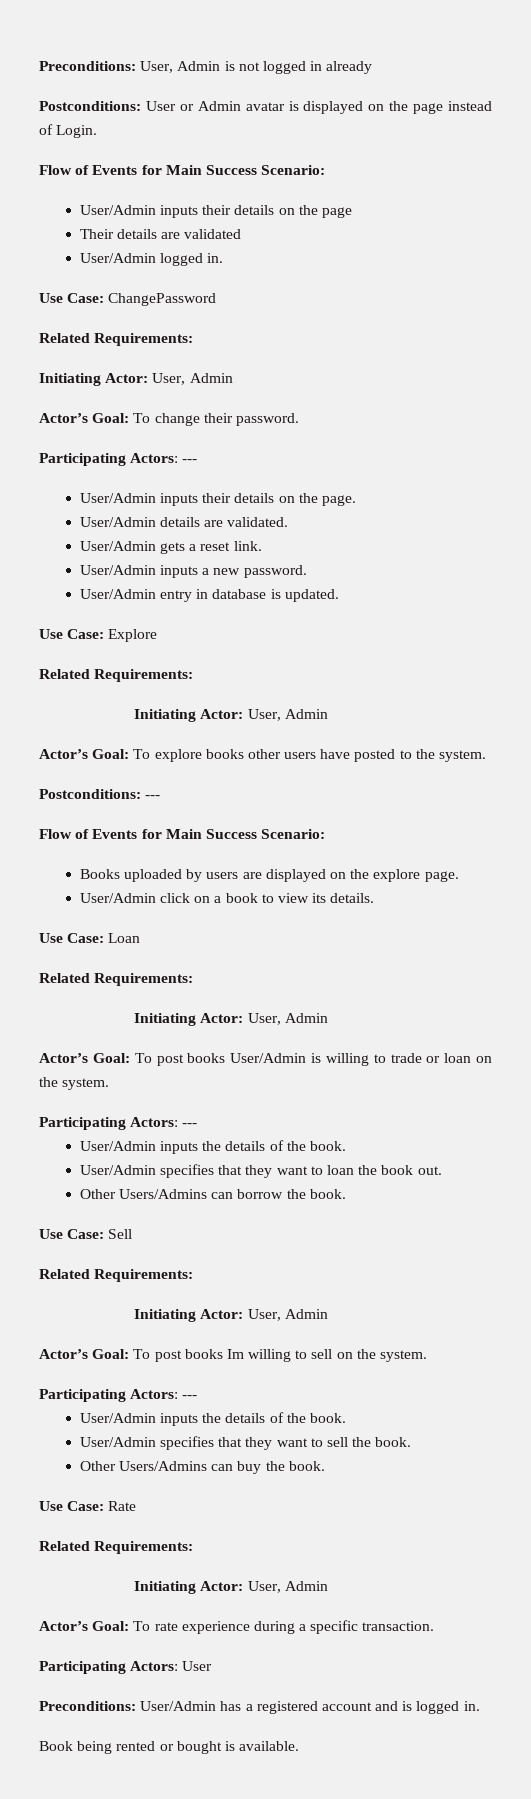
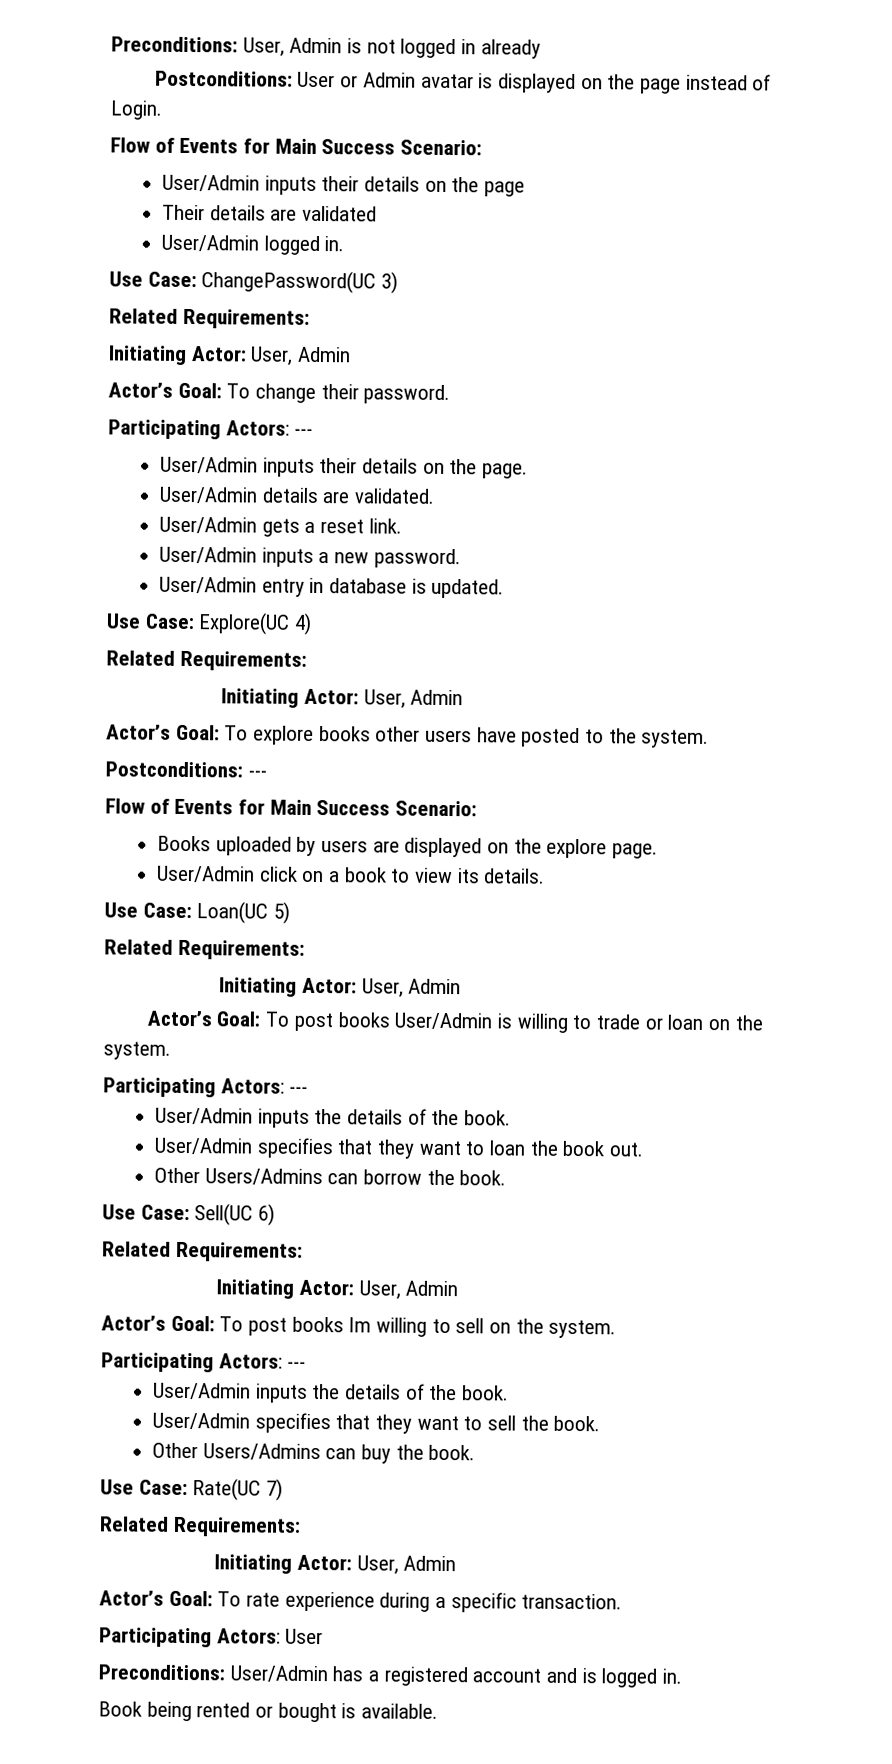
- Use Case: ChangePassword
+ Use Case: ChangePassword(UC 3)
- Use Case: Explore
+ Use Case: Explore(UC 4)
- Use Case: Loan
+ Use Case: Loan(UC 5)
- Use Case: Sell
+ Use Case: Sell(UC 6)
- Use Case: Rate
+ Use Case: Rate(UC 7)

